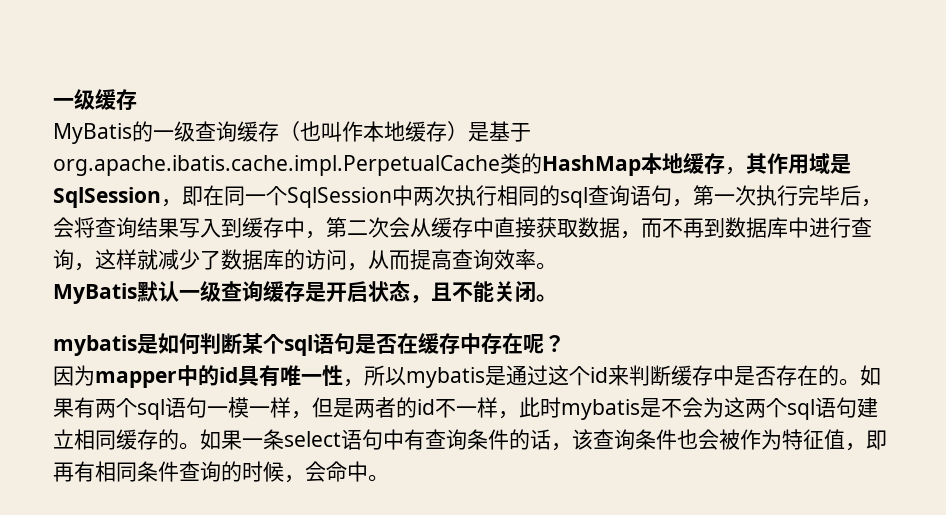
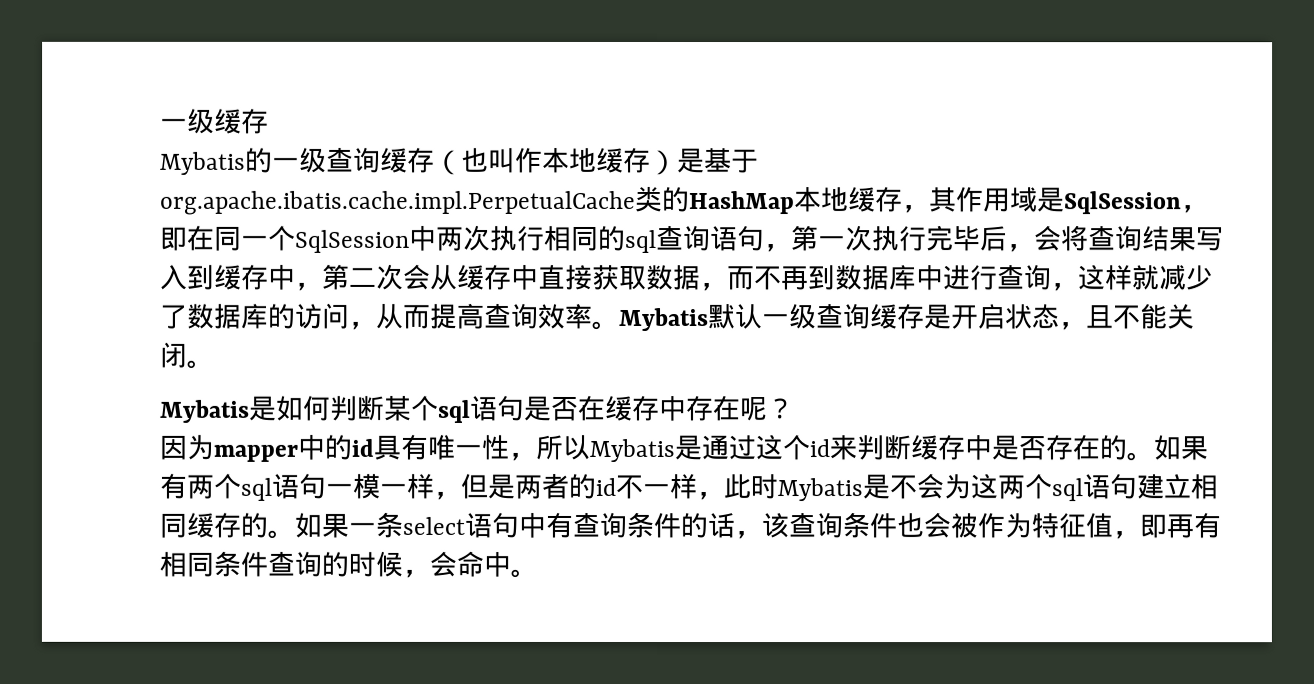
- MyBatis的一级查询缓存（也叫作本地缓存）是基于org.apache.ibatis.cache.impl.PerpetualCache类的HashMap本地缓存，其作用域是SqlSession，即在同一个SqlSession中两次执行相同的sql查询语句，第一次执行完毕后，会将查询结果写入到缓存中，第二次会从缓存中直接获取数据，而不再到数据库中进行查询，这样就减少了数据库的访问，从而提高查询效率。
- MyBatis默认一级查询缓存是开启状态，且不能关闭。
+ Mybatis的一级查询缓存（也叫作本地缓存）是基于org.apache.ibatis.cache.impl.PerpetualCache类的HashMap本地缓存，其作用域是SqlSession，即在同一个SqlSession中两次执行相同的sql查询语句，第一次执行完毕后，会将查询结果写入到缓存中，第二次会从缓存中直接获取数据，而不再到数据库中进行查询，这样就减少了数据库的访问，从而提高查询效率。Mybatis默认一级查询缓存是开启状态，且不能关闭。
- mybatis是如何判断某个sql语句是否在缓存中存在呢？
+ Mybatis是如何判断某个sql语句是否在缓存中存在呢？
- 因为mapper中的id具有唯一性，所以mybatis是通过这个id来判断缓存中是否存在的。
+ 因为mapper中的id具有唯一性，所以Mybatis是通过这个id来判断缓存中是否存在的。
- 如果有两个sql语句一模一样，但是两者的id不一样，此时mybatis是不会为这两个sql语句建立相同缓存的。
+ 如果有两个sql语句一模一样，但是两者的id不一样，此时Mybatis是不会为这两个sql语句建立相同缓存的。

